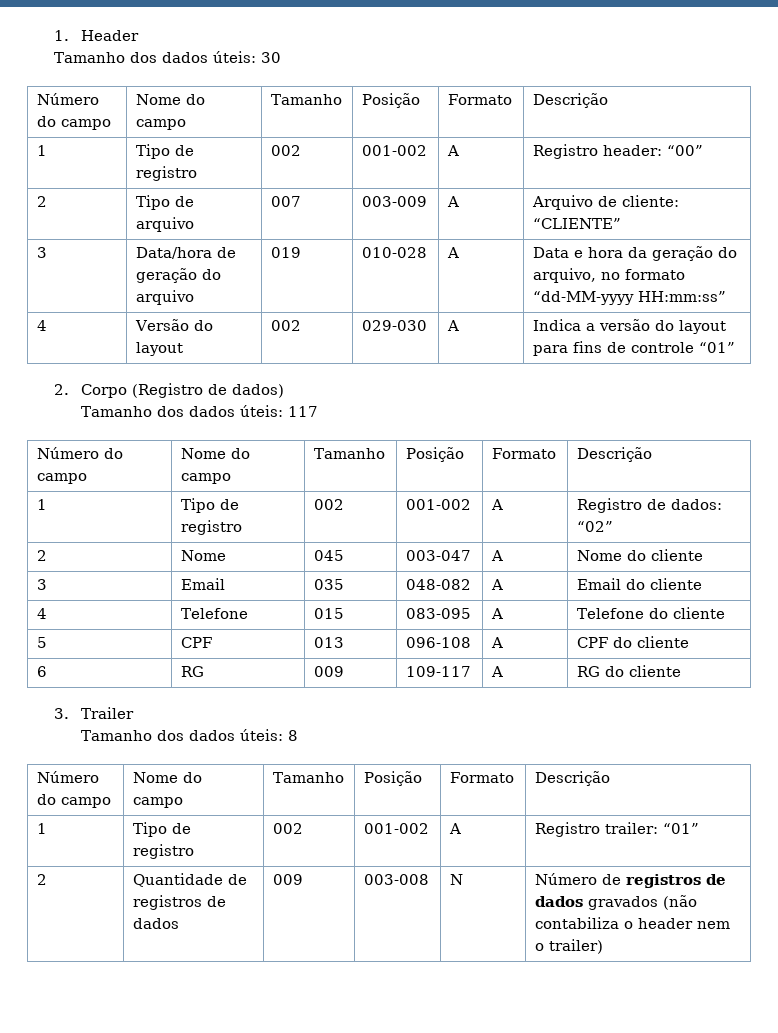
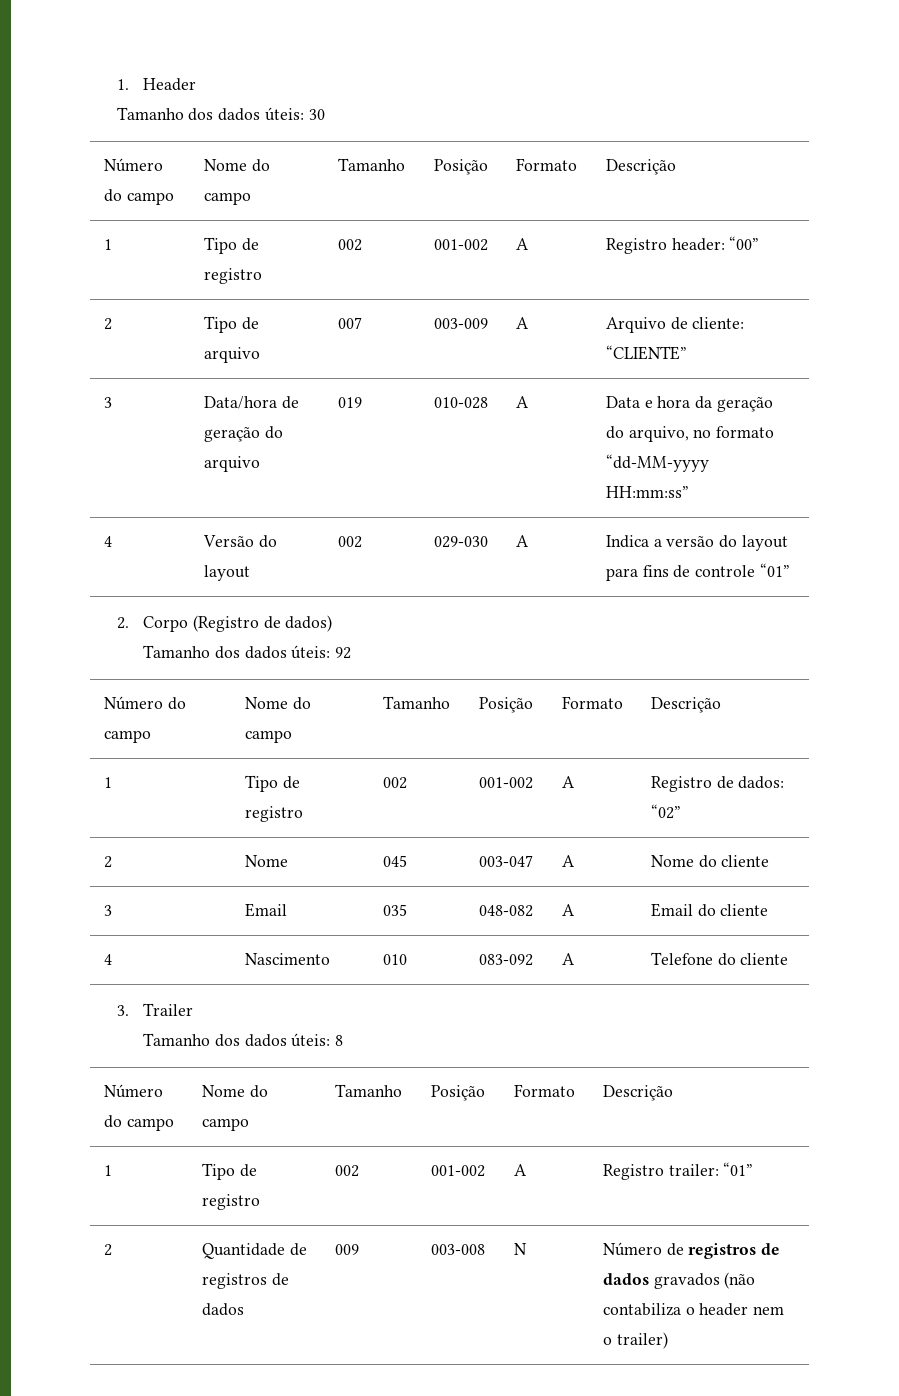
- Tamanho dos dados úteis: 117
+ Tamanho dos dados úteis: 92
- 4 | Telefone | 015 | 083-095 | A | Telefone do cliente
+ 4 | Nascimento | 010 | 083-092 | A | Telefone do cliente
- 5 | CPF | 013 | 096-108 | A | CPF do cliente
- 6 | RG | 009 | 109-117 | A | RG do cliente

